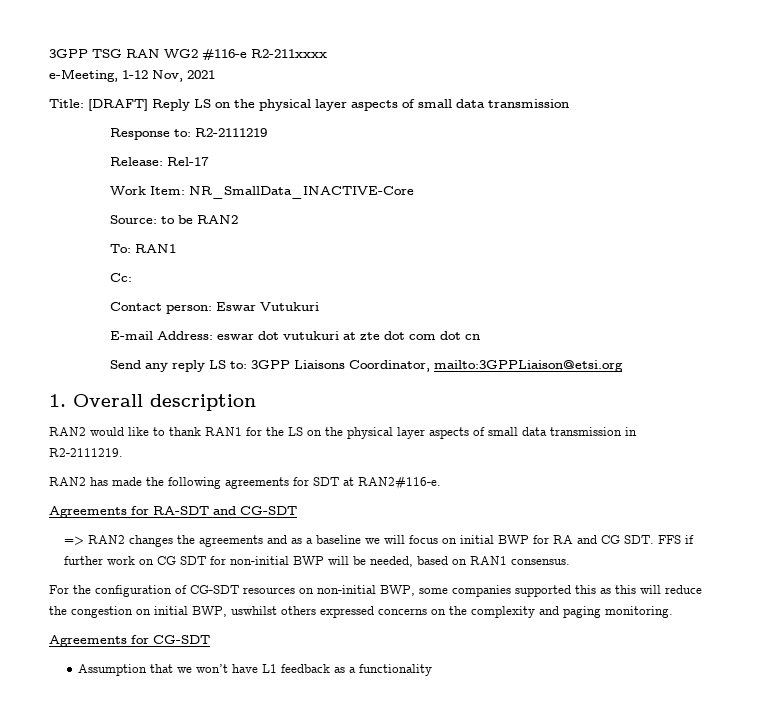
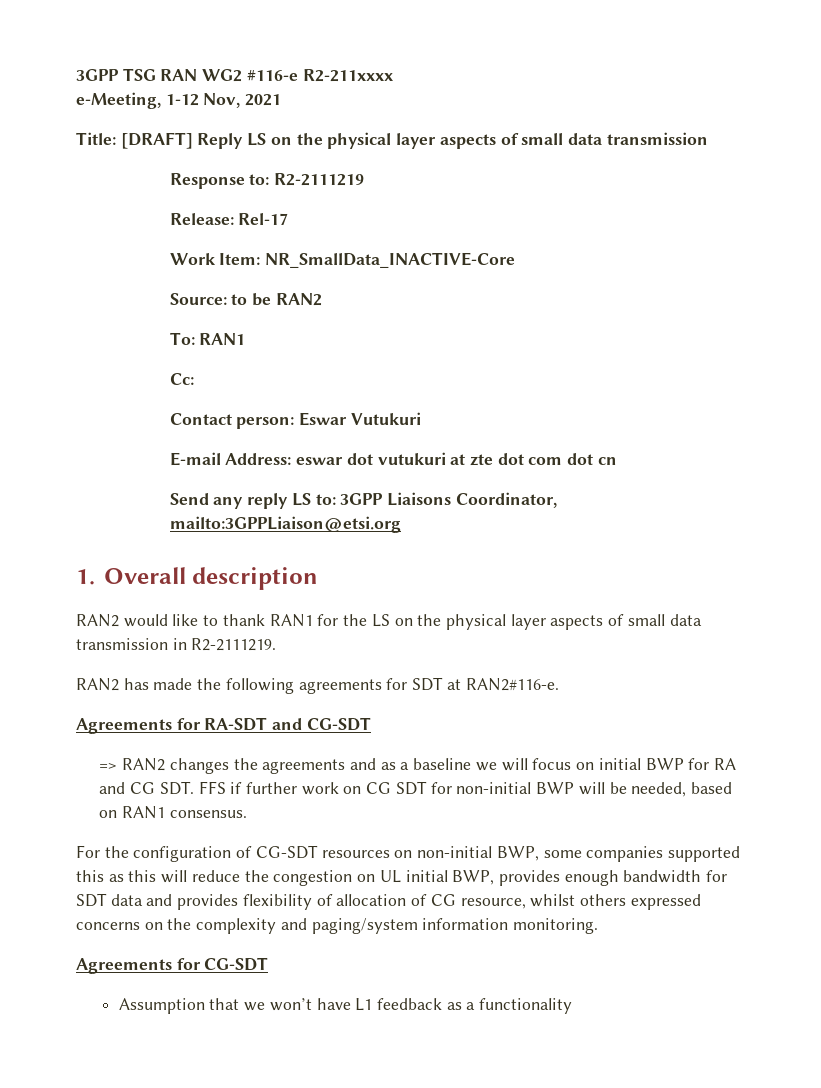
- For the configuration of CG-SDT resources on non-initial BWP, some companies supported this as this will reduce the congestion on initial BWP, uswhilst others expressed concerns on the complexity and paging monitoring.
+ For the configuration of CG-SDT resources on non-initial BWP, some companies supported this as this will reduce the congestion on UL initial BWP, provides enough bandwidth for SDT data and provides flexibility of allocation of CG resource, whilst others expressed concerns on the complexity and paging/system information monitoring.

